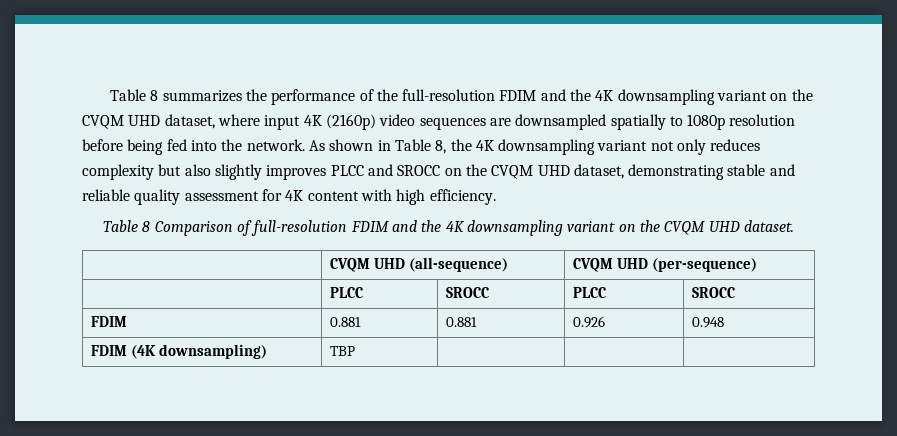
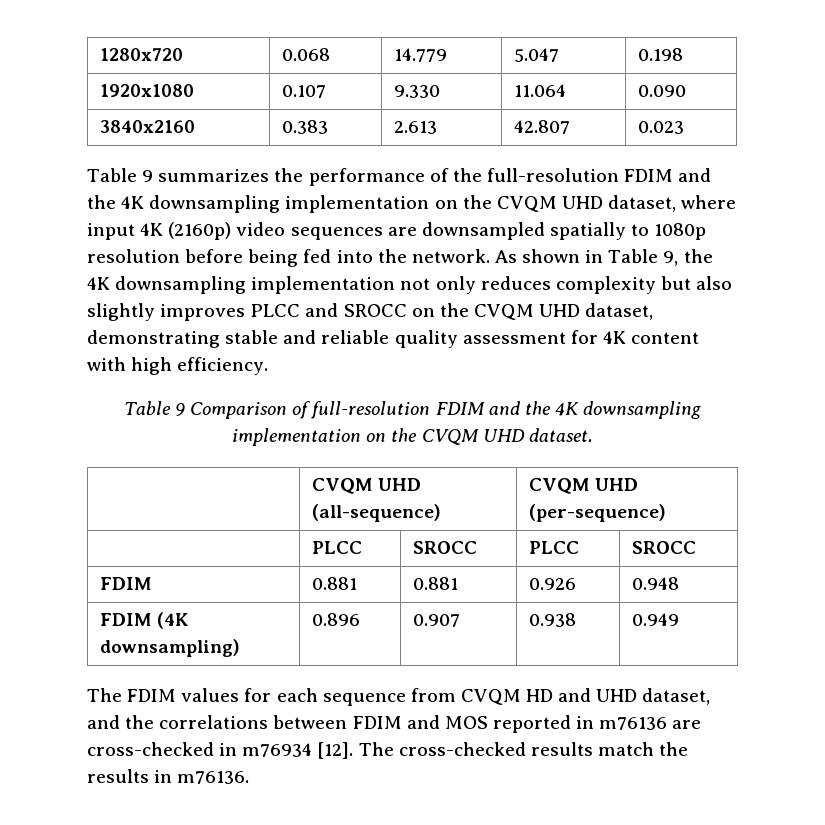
- Table 8 summarizes the performance of the full-resolution FDIM and the 4K downsampling variant on the CVQM UHD dataset, where input 4K (2160p) video sequences are downsampled spatially to 1080p resolution before being fed into the network.
+ 1280x720 | 0.068 | 14.779 | 5.047 | 0.198
+ 1920x1080 | 0.107 | 9.330 | 11.064 | 0.090
+ 3840x2160 | 0.383 | 2.613 | 42.807 | 0.023
+ Table 9 summarizes the performance of the full-resolution FDIM and the 4K downsampling implementation on the CVQM UHD dataset, where input 4K (2160p) video sequences are downsampled spatially to 1080p resolution before being fed into the network.
- As shown in Table 8, the 4K downsampling variant not only reduces complexity but also slightly improves PLCC and SROCC on the CVQM UHD dataset, demonstrating stable and reliable quality assessment for 4K content with high efficiency.
+ As shown in Table 9, the 4K downsampling implementation not only reduces complexity but also slightly improves PLCC and SROCC on the CVQM UHD dataset, demonstrating stable and reliable quality assessment for 4K content with high efficiency.
- Table 8 Comparison of full-resolution FDIM and the 4K downsampling variant on the CVQM UHD dataset.
+ Table 9 Comparison of full-resolution FDIM and the 4K downsampling implementation on the CVQM UHD dataset.
- FDIM (4K downsampling) | TBP | | |
+ FDIM (4K downsampling) | 0.896 | 0.907 | 0.938 | 0.949
+ The FDIM values for each sequence from CVQM HD and UHD dataset, and the correlations between FDIM and MOS reported in m76136 are cross-checked in m76934 [12]. The cross-checked results match the results in m76136.

